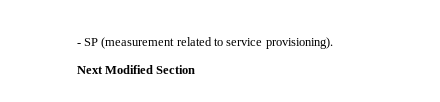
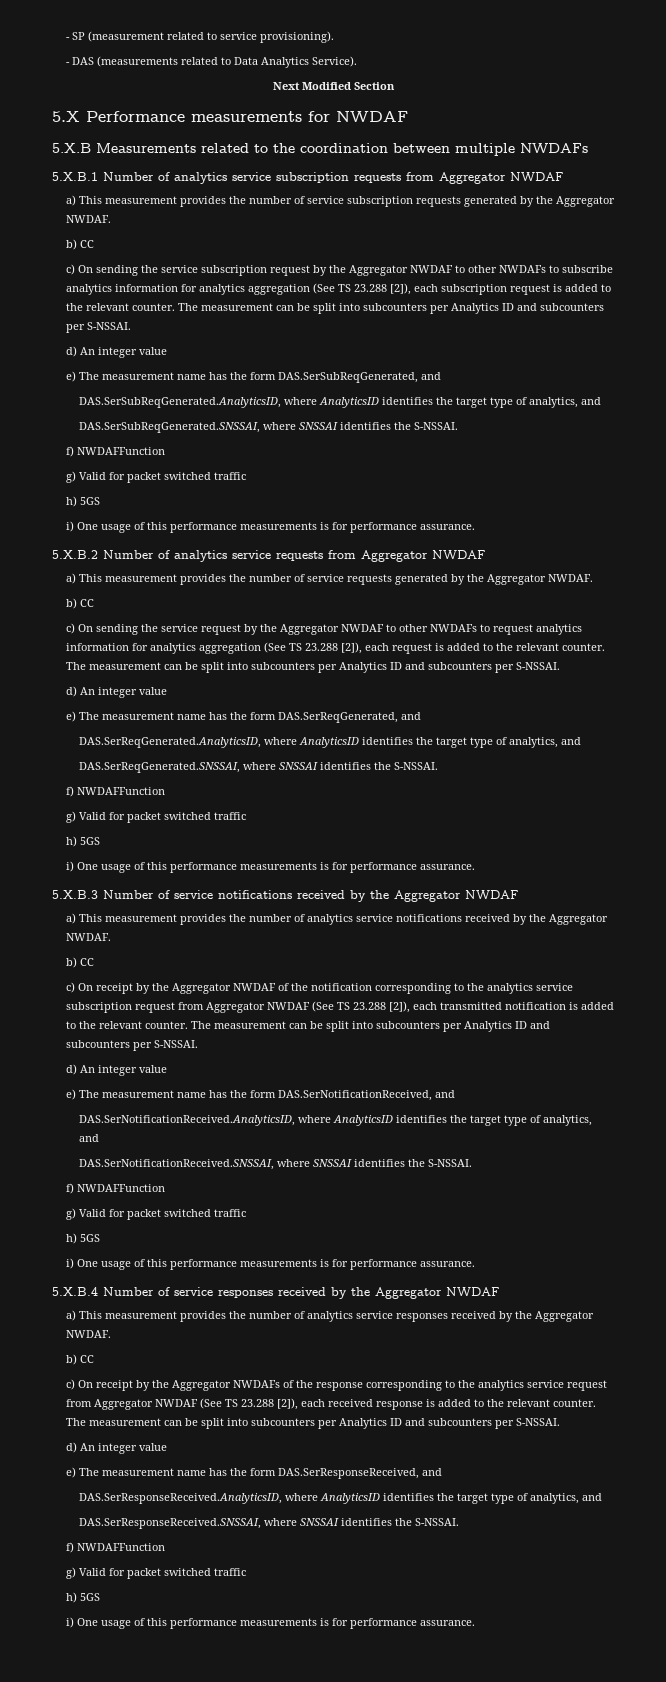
+ - DAS (measurements related to Data Analytics Service).
  Next Modified Section
+ 5.X Performance measurements for NWDAF
+ 5.X.B Measurements related to the coordination between multiple NWDAFs
+ 5.X.B.1 Number of analytics service subscription requests from Aggregator NWDAF
+ a) This measurement provides the number of service subscription requests generated by the Aggregator NWDAF.
+ b) CC
+ c) On sending the service subscription request by the Aggregator NWDAF to other NWDAFs to subscribe analytics information for analytics aggregation (See TS 23.288 [2]), each subscription request is added to the relevant counter. The measurement can be split into subcounters per Analytics ID and subcounters per S-NSSAI.
+ d) An integer value
+ e) The measurement name has the form DAS.SerSubReqGenerated, and
+ DAS.SerSubReqGenerated.AnalyticsID, where AnalyticsID identifies the target type of analytics, and
+ DAS.SerSubReqGenerated.SNSSAI, where SNSSAI identifies the S-NSSAI.
+ f) NWDAFFunction
+ g) Valid for packet switched traffic
+ h) 5GS
+ i) One usage of this performance measurements is for performance assurance.
+ 5.X.B.2 Number of analytics service requests from Aggregator NWDAF
+ a) This measurement provides the number of service requests generated by the Aggregator NWDAF.
+ b) CC
+ c) On sending the service request by the Aggregator NWDAF to other NWDAFs to request analytics information for analytics aggregation (See TS 23.288 [2]), each request is added to the relevant counter. The measurement can be split into subcounters per Analytics ID and subcounters per S-NSSAI.
+ d) An integer value
+ e) The measurement name has the form DAS.SerReqGenerated, and
+ DAS.SerReqGenerated.AnalyticsID, where AnalyticsID identifies the target type of analytics, and
+ DAS.SerReqGenerated.SNSSAI, where SNSSAI identifies the S-NSSAI.
+ f) NWDAFFunction
+ g) Valid for packet switched traffic
+ h) 5GS
+ i) One usage of this performance measurements is for performance assurance.
+ 5.X.B.3 Number of service notifications received by the Aggregator NWDAF
+ a) This measurement provides the number of analytics service notifications received by the Aggregator NWDAF.
+ b) CC
+ c) On receipt by the Aggregator NWDAF of the notification corresponding to the analytics service subscription request from Aggregator NWDAF (See TS 23.288 [2]), each transmitted notification is added to the relevant counter. The measurement can be split into subcounters per Analytics ID and subcounters per S-NSSAI.
+ d) An integer value
+ e) The measurement name has the form DAS.SerNotificationReceived, and
+ DAS.SerNotificationReceived.AnalyticsID, where AnalyticsID identifies the target type of analytics, and
+ DAS.SerNotificationReceived.SNSSAI, where SNSSAI identifies the S-NSSAI.
+ f) NWDAFFunction
+ g) Valid for packet switched traffic
+ h) 5GS
+ i) One usage of this performance measurements is for performance assurance.
+ 5.X.B.4 Number of service responses received by the Aggregator NWDAF
+ a) This measurement provides the number of analytics service responses received by the Aggregator NWDAF.
+ b) CC
+ c) On receipt by the Aggregator NWDAFs of the response corresponding to the analytics service request from Aggregator NWDAF (See TS 23.288 [2]), each received response is added to the relevant counter. The measurement can be split into subcounters per Analytics ID and subcounters per S-NSSAI.
+ d) An integer value
+ e) The measurement name has the form DAS.SerResponseReceived, and
+ DAS.SerResponseReceived.AnalyticsID, where AnalyticsID identifies the target type of analytics, and
+ DAS.SerResponseReceived.SNSSAI, where SNSSAI identifies the S-NSSAI.
+ f) NWDAFFunction
+ g) Valid for packet switched traffic
+ h) 5GS
+ i) One usage of this performance measurements is for performance assurance.

